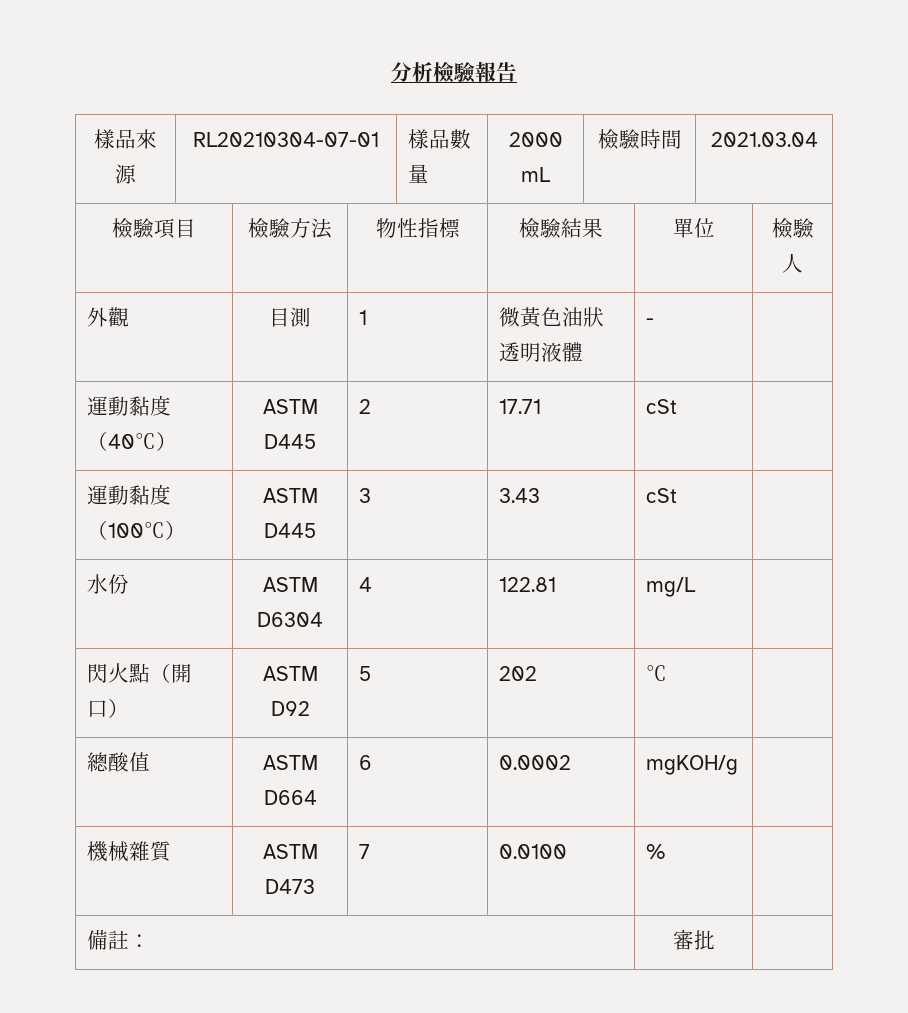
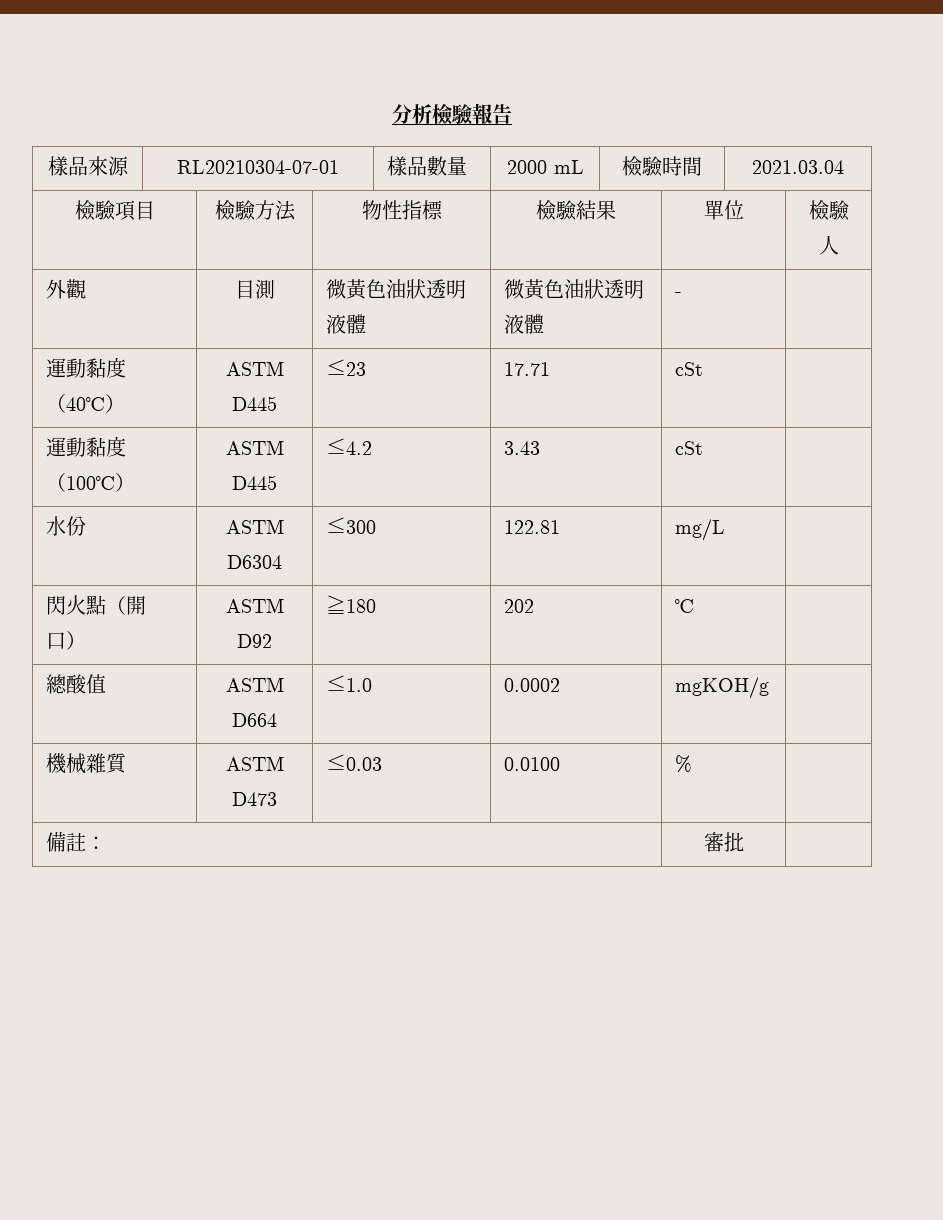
- 外觀 | 目測 | 1 | 微黃色油狀透明液體 | - |
+ 外觀 | 目測 | 微黃色油狀透明液體 | 微黃色油狀透明液體 | - |
- 運動黏度（40℃） | ASTM D445 | 2 | 17.71 | cSt |
+ 運動黏度（40℃） | ASTM D445 | ≤23 | 17.71 | cSt |
- 運動黏度（100℃） | ASTM D445 | 3 | 3.43 | cSt |
+ 運動黏度（100℃） | ASTM D445 | ≤4.2 | 3.43 | cSt |
- 水份 | ASTM D6304 | 4 | 122.81 | mg/L |
+ 水份 | ASTM D6304 | ≤300 | 122.81 | mg/L |
- 閃火點（開口） | ASTM D92 | 5 | 202 | ℃ |
+ 閃火點（開口） | ASTM D92 | ≧180 | 202 | ℃ |
- 總酸值 | ASTM D664 | 6 | 0.0002 | mgKOH/g |
+ 總酸值 | ASTM D664 | ≤1.0 | 0.0002 | mgKOH/g |
- 機械雜質 | ASTM D473 | 7 | 0.0100 | % |
+ 機械雜質 | ASTM D473 | ≤0.03 | 0.0100 | % |

